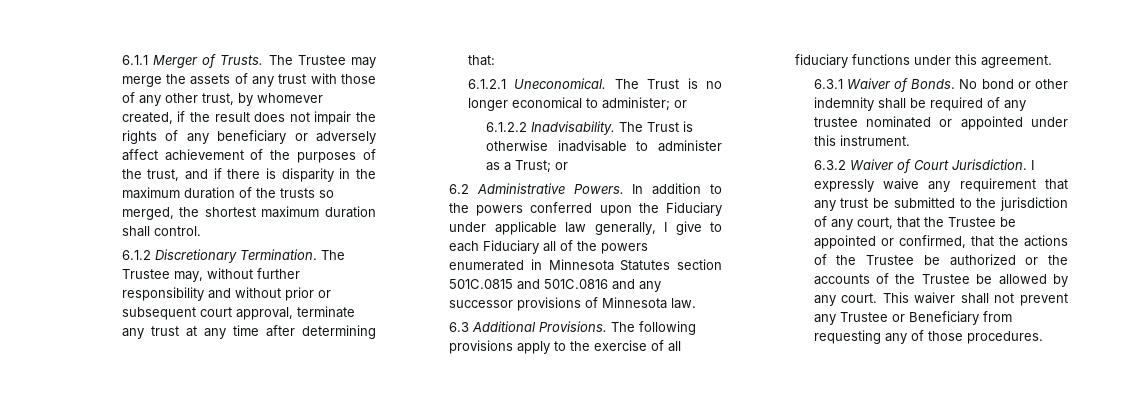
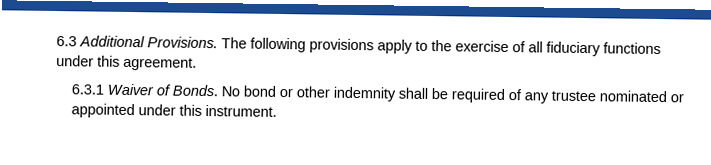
- 6.1.1 Merger of Trusts. The Trustee may merge the assets of any trust with those of any other trust, by whomever created, if the result does not impair the rights of any beneficiary or adversely affect achievement of the purposes of the trust, and if there is disparity in the maximum duration of the trusts so merged, the shortest maximum duration shall control.
- 6.1.2 Discretionary Termination. The Trustee may, without further responsibility and without prior or subsequent court approval, terminate any trust at any time after determining that:
- 6.1.2.1 Uneconomical. The Trust is no longer economical to administer; or
- 6.1.2.2 Inadvisability. The Trust is otherwise inadvisable to administer as a Trust; or
- 6.2 Administrative Powers. In addition to the powers conferred upon the Fiduciary under applicable law generally, I give to each Fiduciary all of the powers enumerated in Minnesota Statutes section 501C.0815 and 501C.0816 and any successor provisions of Minnesota law.
- 6.3.2 Waiver of Court Jurisdiction. I expressly waive any requirement that any trust be submitted to the jurisdiction of any court, that the Trustee be appointed or confirmed, that the actions of the Trustee be authorized or the accounts of the Trustee be allowed by any court. This waiver shall not prevent any Trustee or Beneficiary from requesting any of those procedures.

